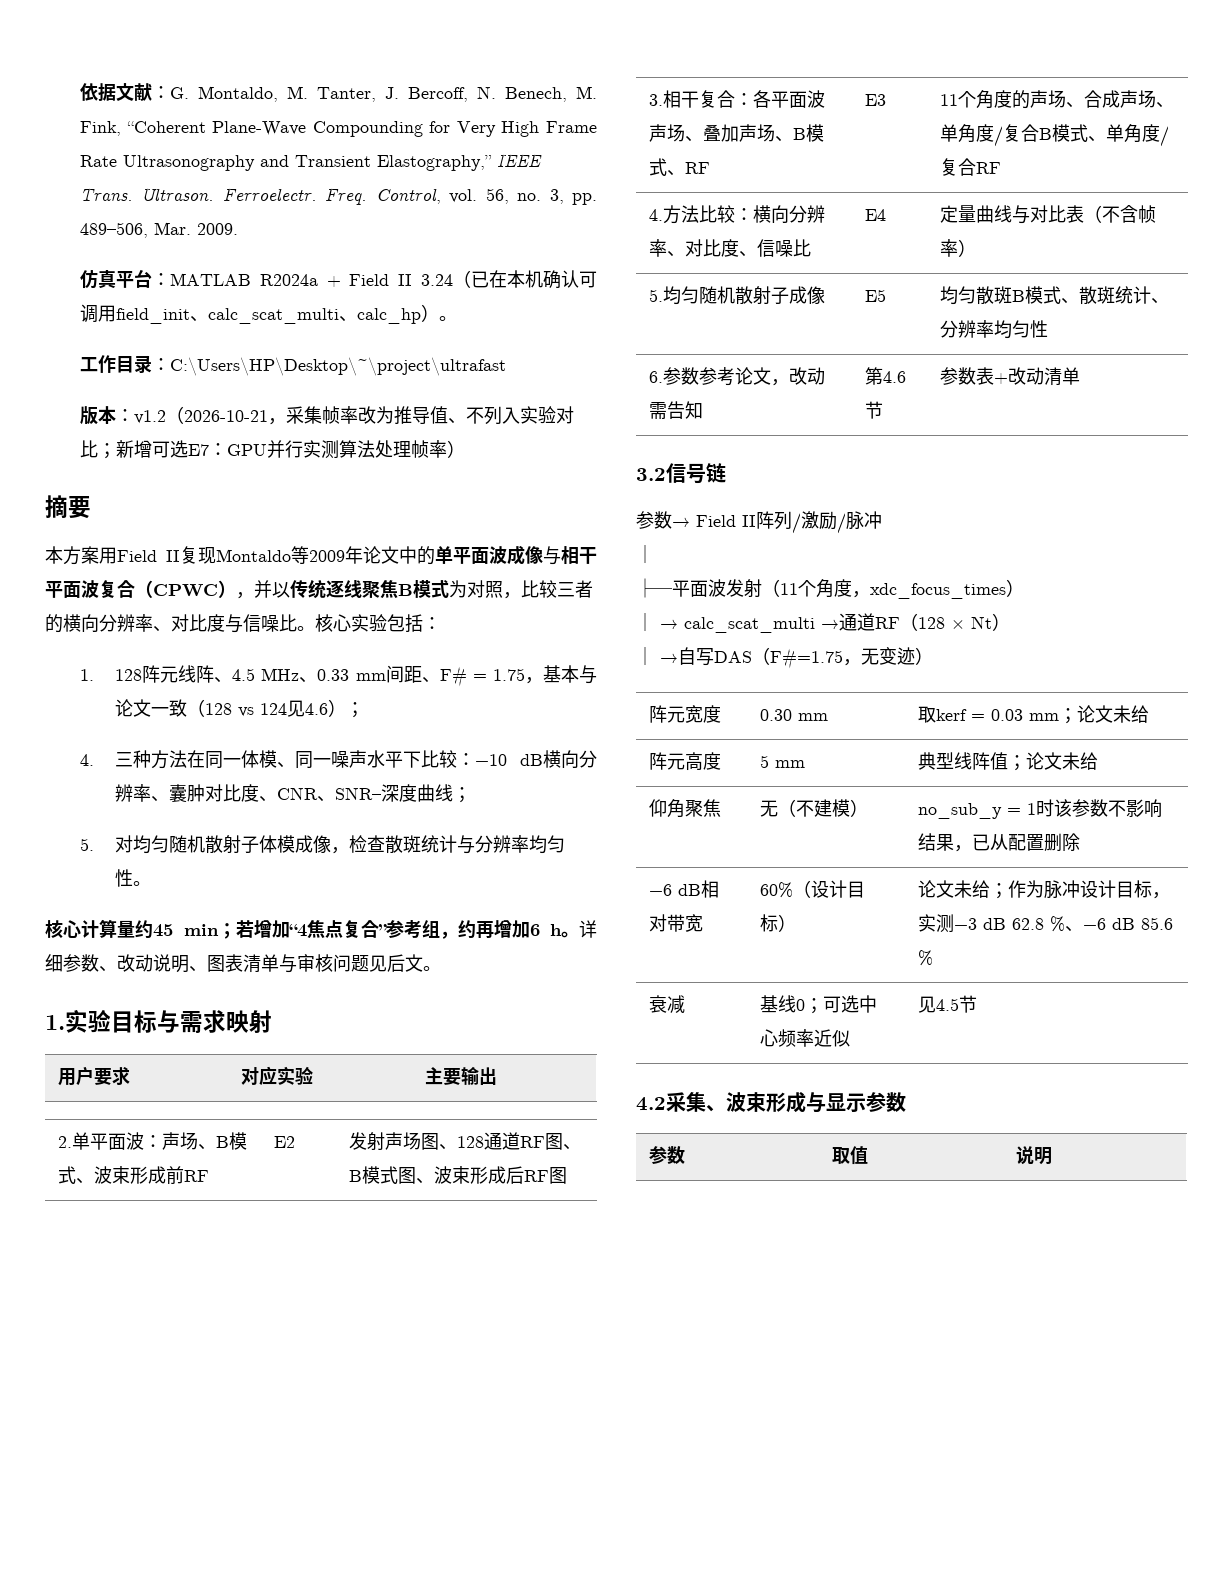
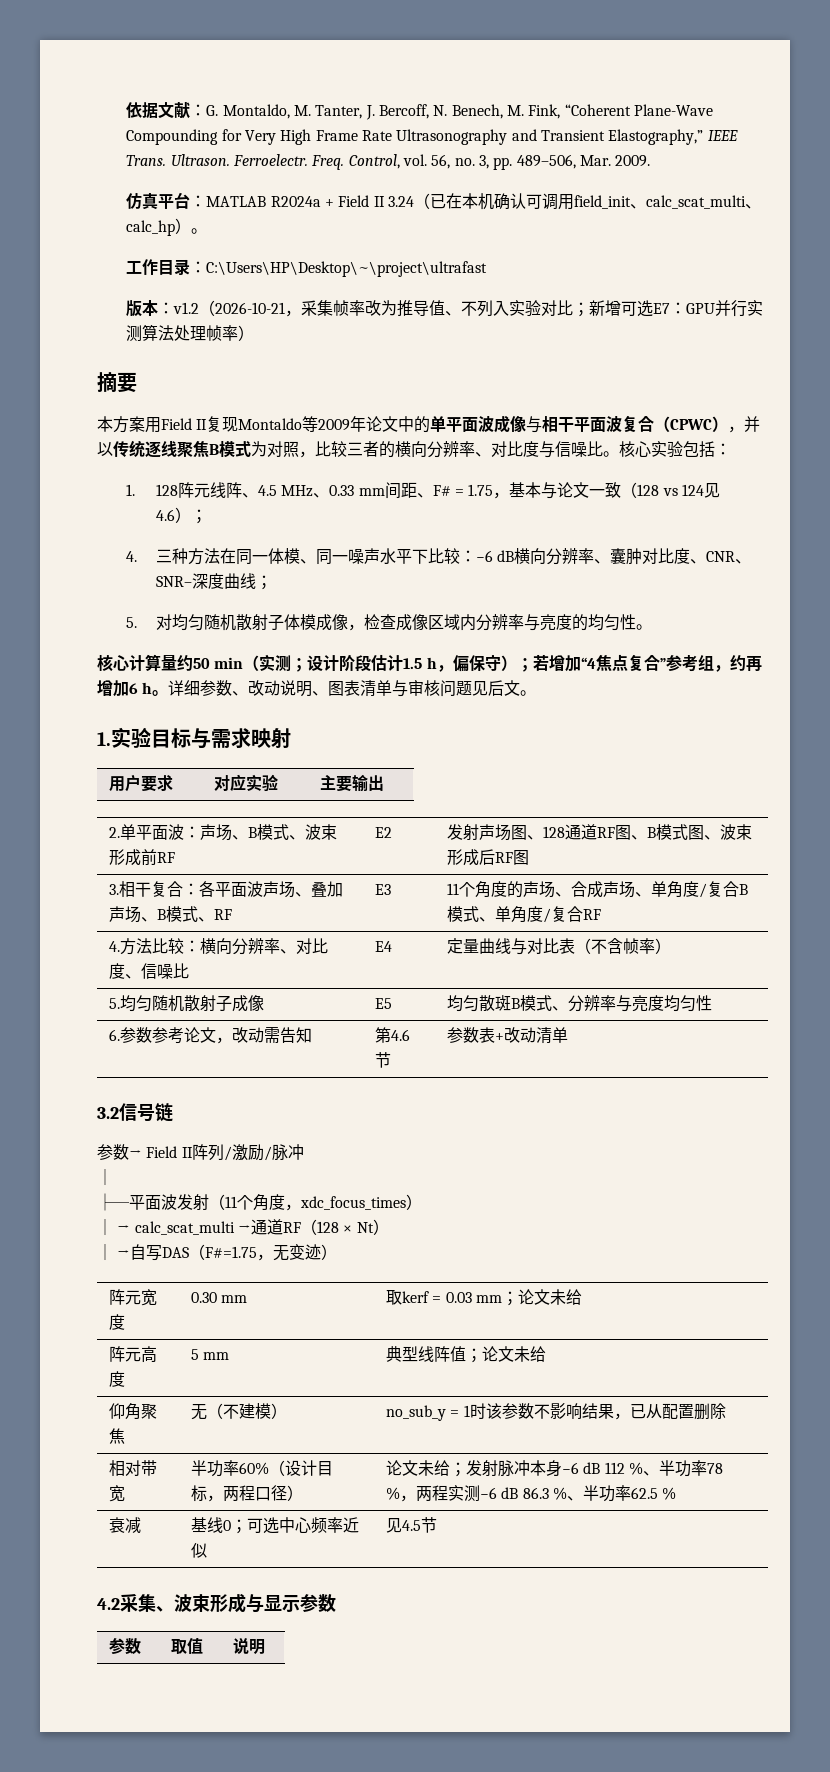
- 4.三种方法在同一体模、同一噪声水平下比较：−10 dB横向分辨率、囊肿对比度、CNR、SNR–深度曲线；
+ 4.三种方法在同一体模、同一噪声水平下比较：−6 dB横向分辨率、囊肿对比度、CNR、SNR–深度曲线；
- 5.对均匀随机散射子体模成像，检查散斑统计与分辨率均匀性。
+ 5.对均匀随机散射子体模成像，检查成像区域内分辨率与亮度的均匀性。
- 核心计算量约45 min；若增加“4焦点复合”参考组，约再增加6 h。
+ 核心计算量约50 min（实测；设计阶段估计1.5 h，偏保守）；若增加“4焦点复合”参考组，约再增加6 h。
- 5.均匀随机散射子成像 | E5 | 均匀散斑B模式、散斑统计、分辨率均匀性
+ 5.均匀随机散射子成像 | E5 | 均匀散斑B模式、分辨率与亮度均匀性
- −6 dB相对带宽 | 60%（设计目标） | 论文未给；作为脉冲设计目标，实测−3 dB 62.8 %、−6 dB 85.6 %
+ 相对带宽 | 半功率60%（设计目标，两程口径） | 论文未给；发射脉冲本身−6 dB 112 %、半功率78 %，两程实测−6 dB 86.3 %、半功率62.5 %

